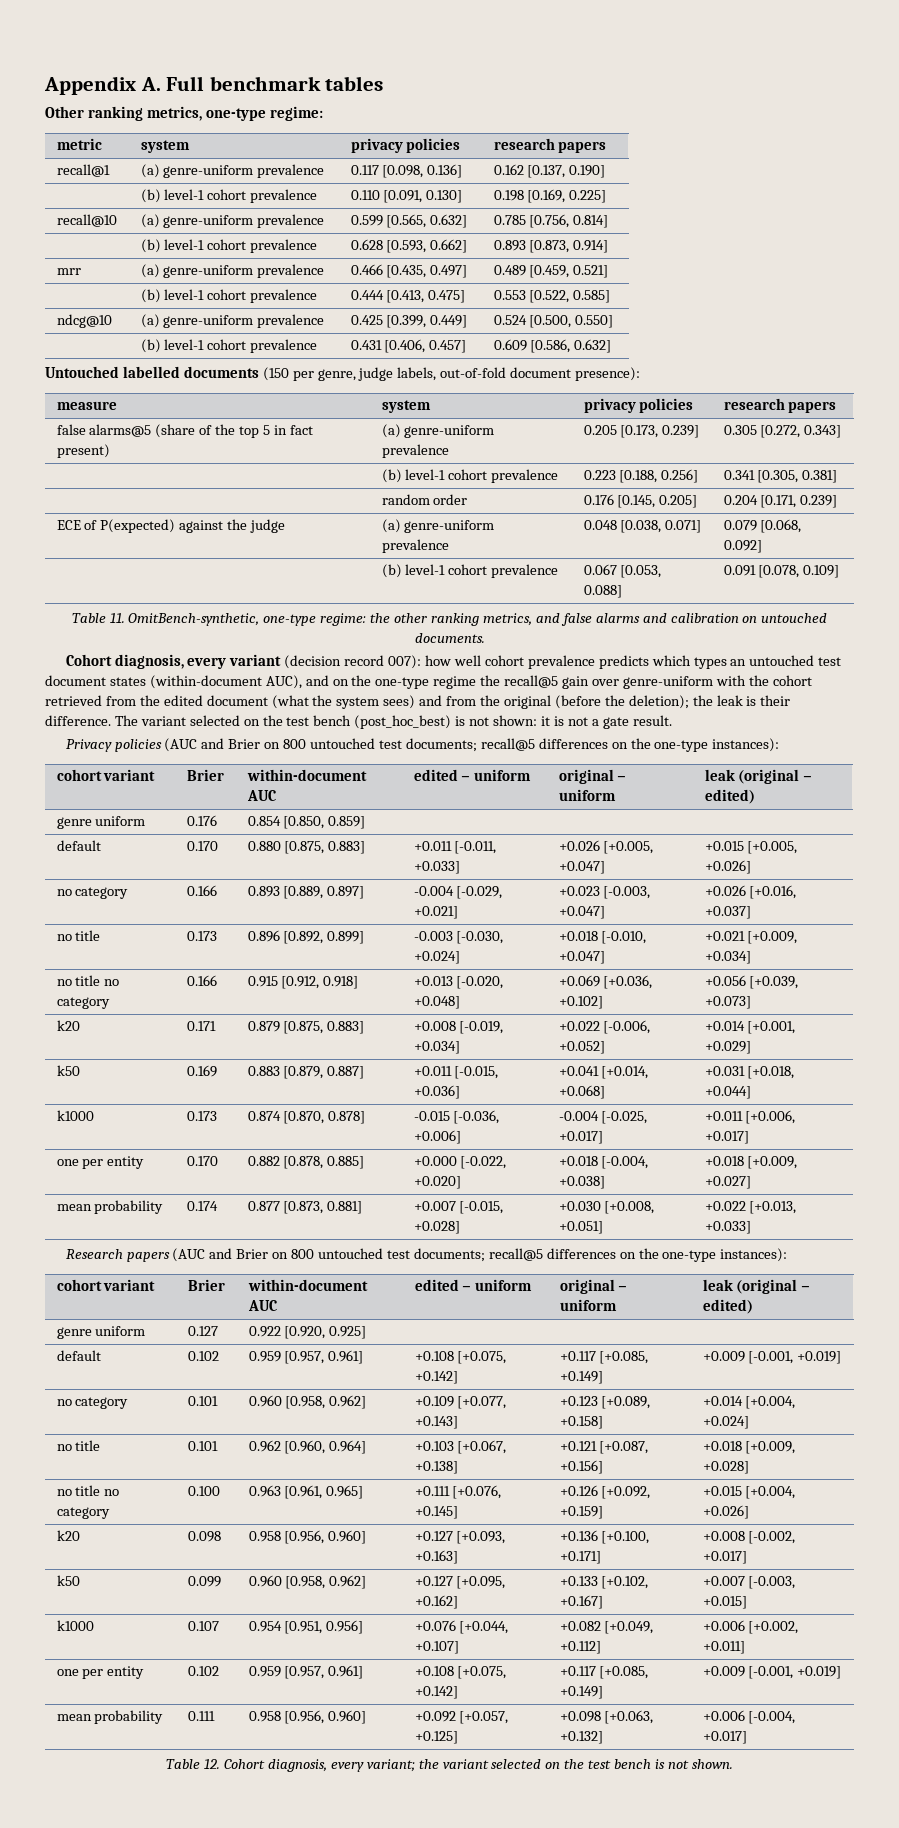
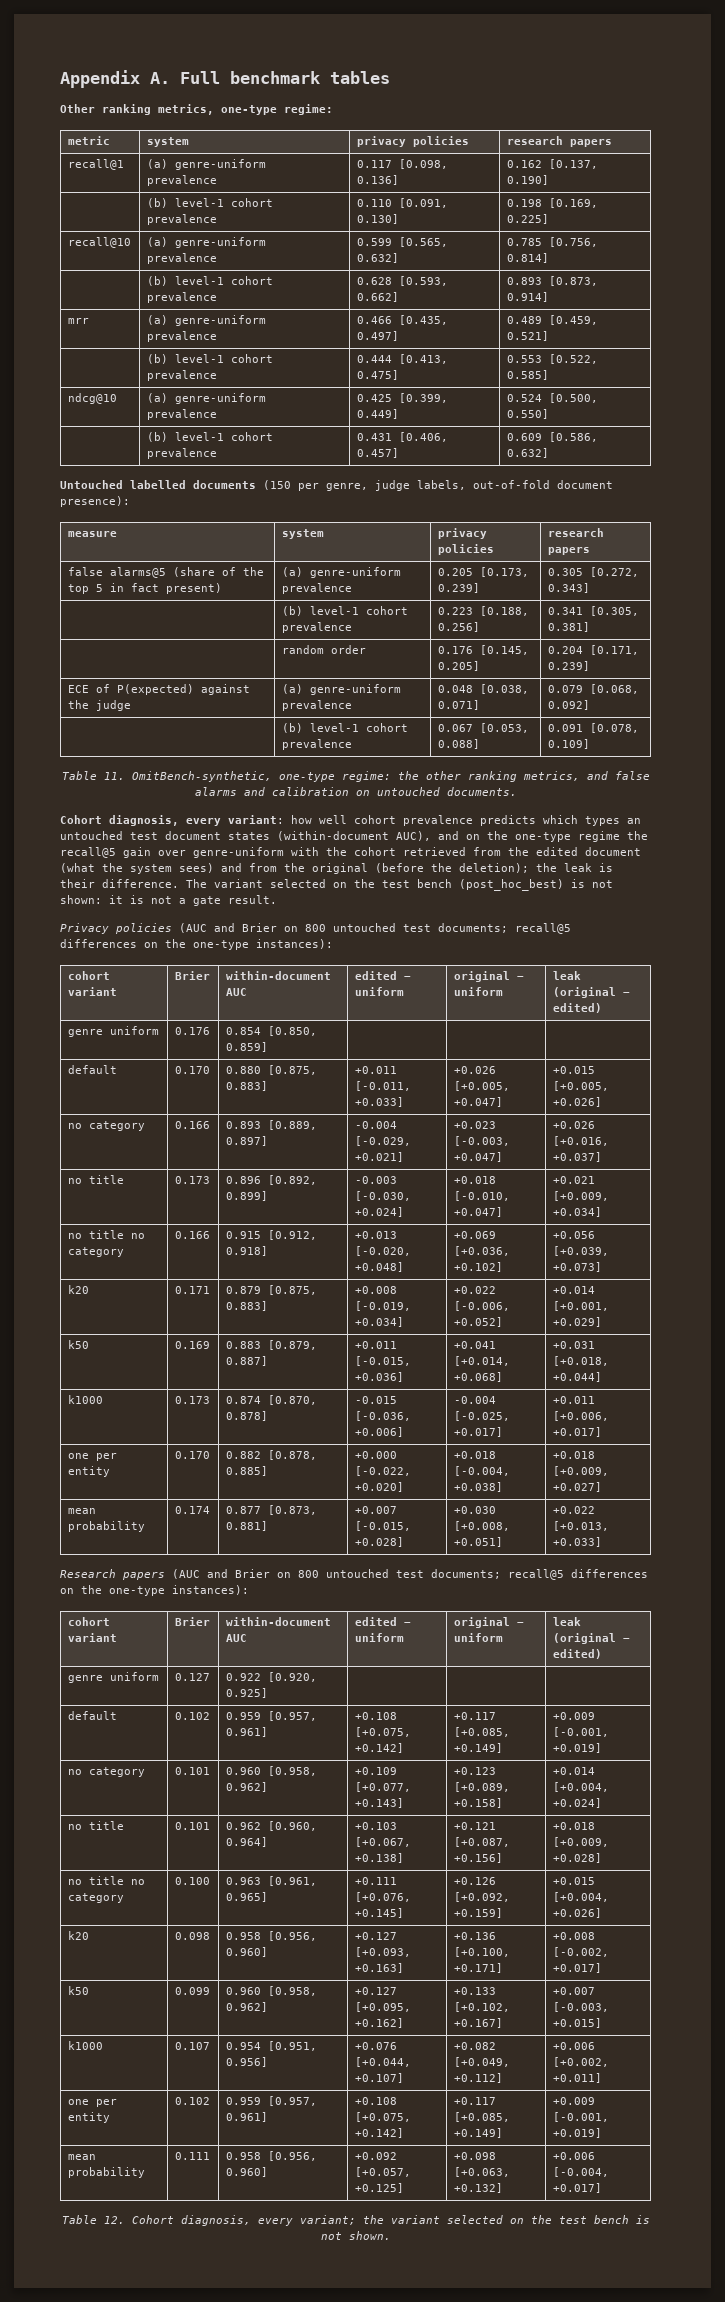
- Cohort diagnosis, every variant (decision record 007): how well cohort prevalence predicts which types an untouched test document states (within-document AUC), and on the one-type regime the recall@5 gain over genre-uniform with the cohort retrieved from the edited document (what the system sees) and from the original (before the deletion); the leak is their difference.
+ Cohort diagnosis, every variant: how well cohort prevalence predicts which types an untouched test document states (within-document AUC), and on the one-type regime the recall@5 gain over genre-uniform with the cohort retrieved from the edited document (what the system sees) and from the original (before the deletion); the leak is their difference.

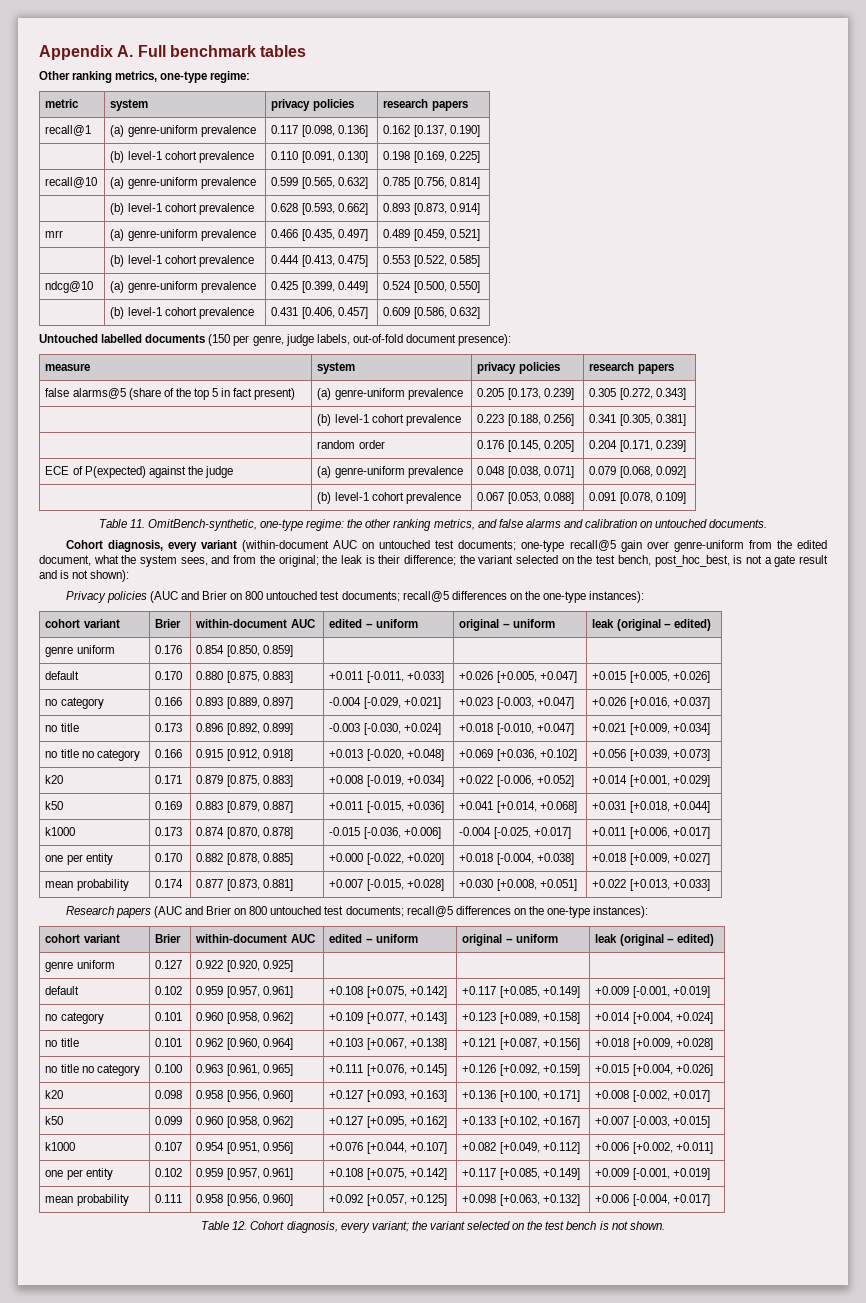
- Cohort diagnosis, every variant: how well cohort prevalence predicts which types an untouched test document states (within-document AUC), and on the one-type regime the recall@5 gain over genre-uniform with the cohort retrieved from the edited document (what the system sees) and from the original (before the deletion); the leak is their difference. The variant selected on the test bench (post_hoc_best) is not shown: it is not a gate result.
+ Cohort diagnosis, every variant (within-document AUC on untouched test documents; one-type recall@5 gain over genre-uniform from the edited document, what the system sees, and from the original; the leak is their difference; the variant selected on the test bench, post_hoc_best, is not a gate result and is not shown):

